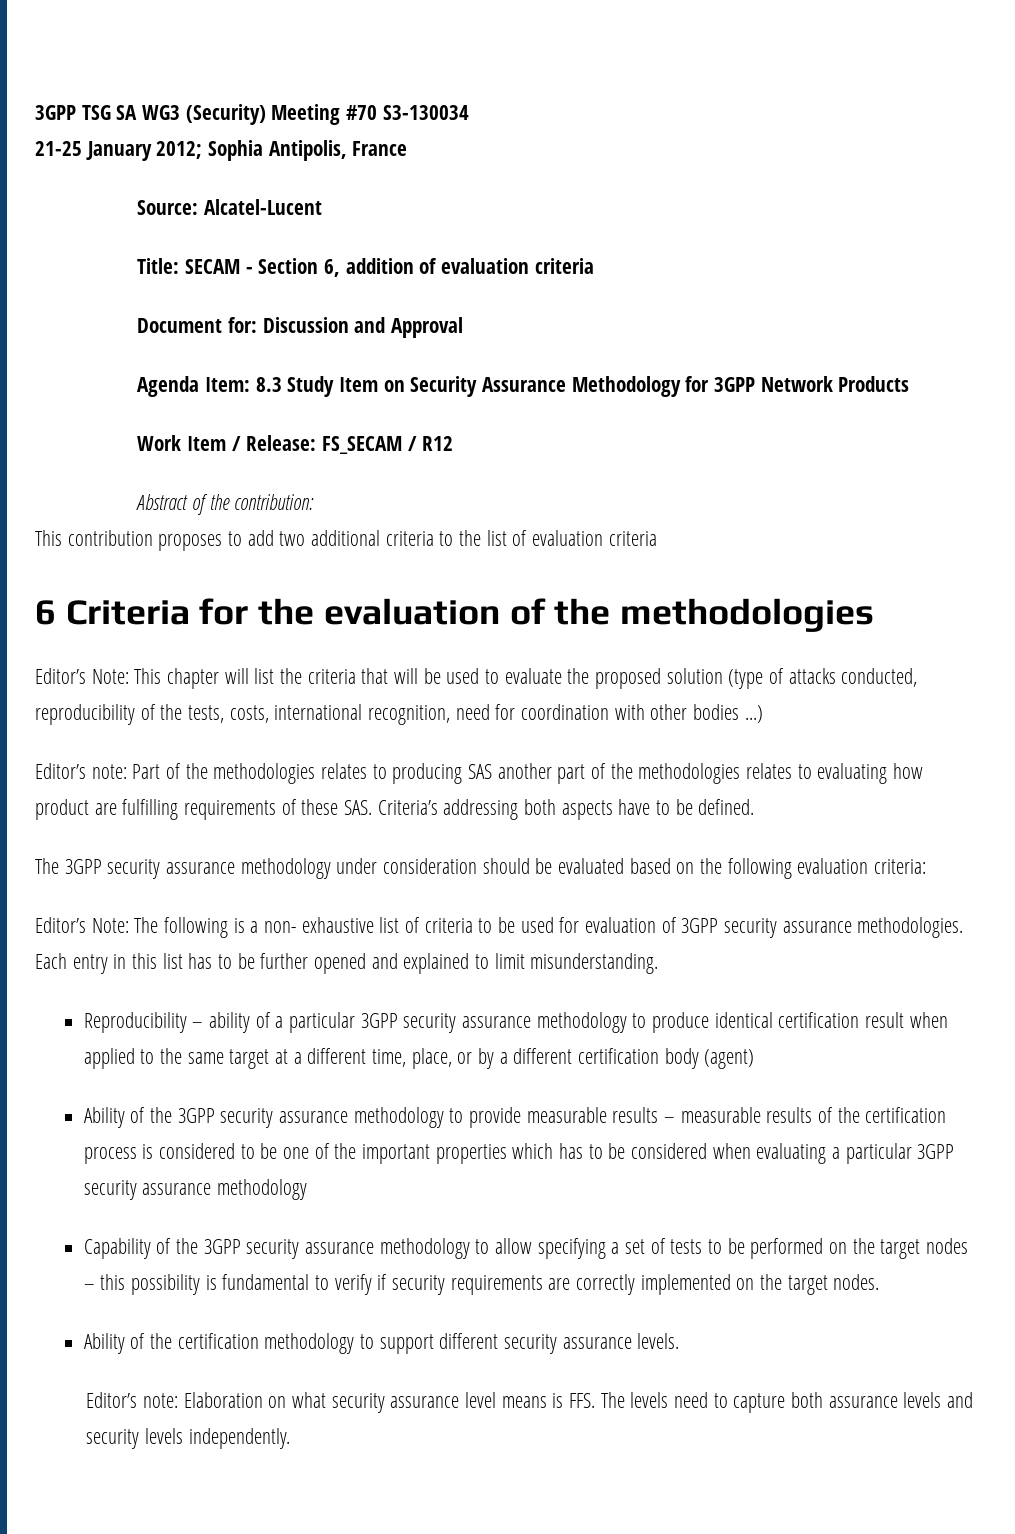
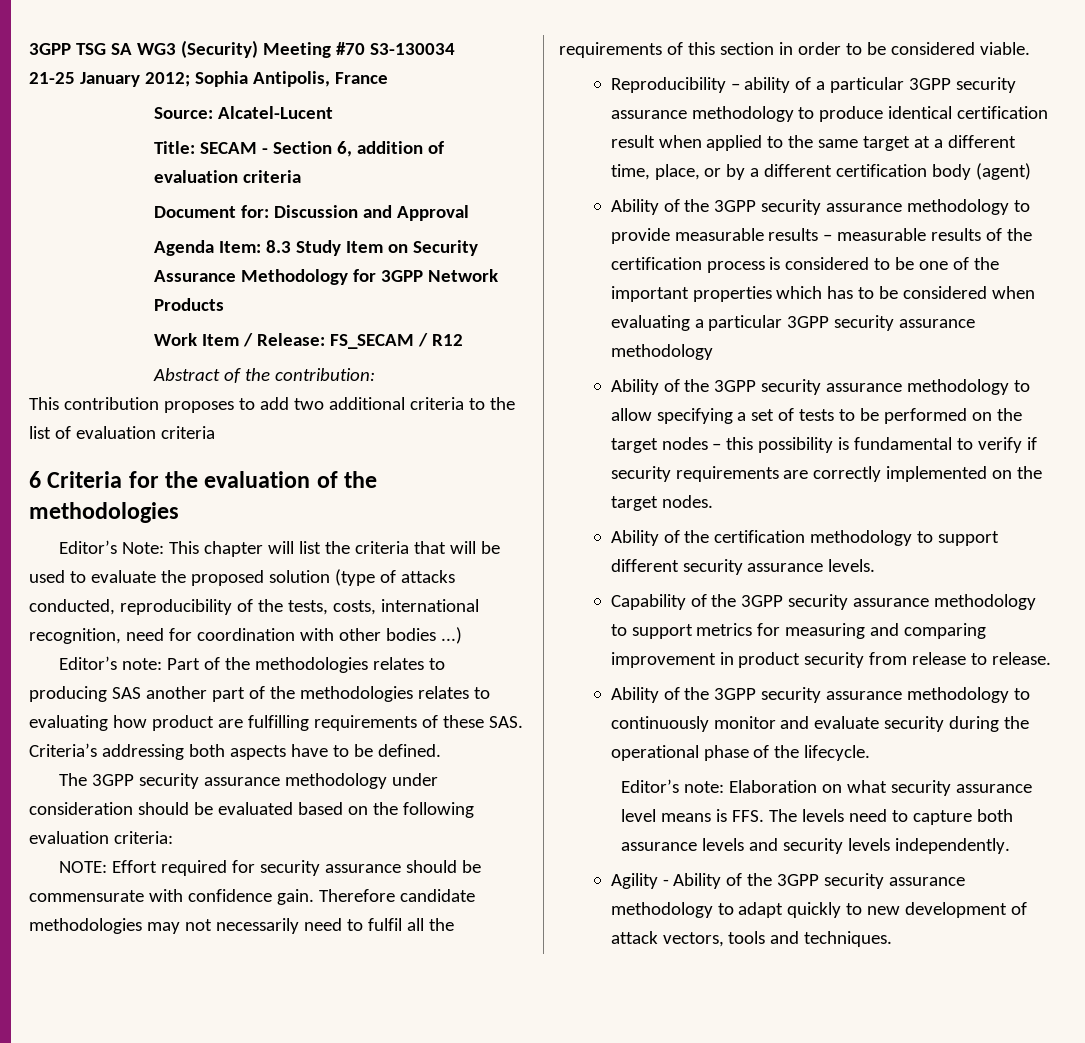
- Editor’s Note: The following is a non- exhaustive list of criteria to be used for evaluation of 3GPP security assurance methodologies. Each entry in this list has to be further opened and explained to limit misunderstanding.
+ NOTE: Effort required for security assurance should be commensurate with confidence gain. Therefore candidate methodologies may not necessarily need to fulfil all the requirements of this section in order to be considered viable.
- Capability of the 3GPP security assurance methodology to allow specifying a set of tests to be performed on the target nodes – this possibility is fundamental to verify if security requirements are correctly implemented on the target nodes.
+ Ability of the 3GPP security assurance methodology to allow specifying a set of tests to be performed on the target nodes – this possibility is fundamental to verify if security requirements are correctly implemented on the target nodes.
+ Capability of the 3GPP security assurance methodology to support metrics for measuring and comparing improvement in product security from release to release.
+ Ability of the 3GPP security assurance methodology to continuously monitor and evaluate security during the operational phase of the lifecycle.
+ Agility - Ability of the 3GPP security assurance methodology to adapt quickly to new development of attack vectors, tools and techniques.

